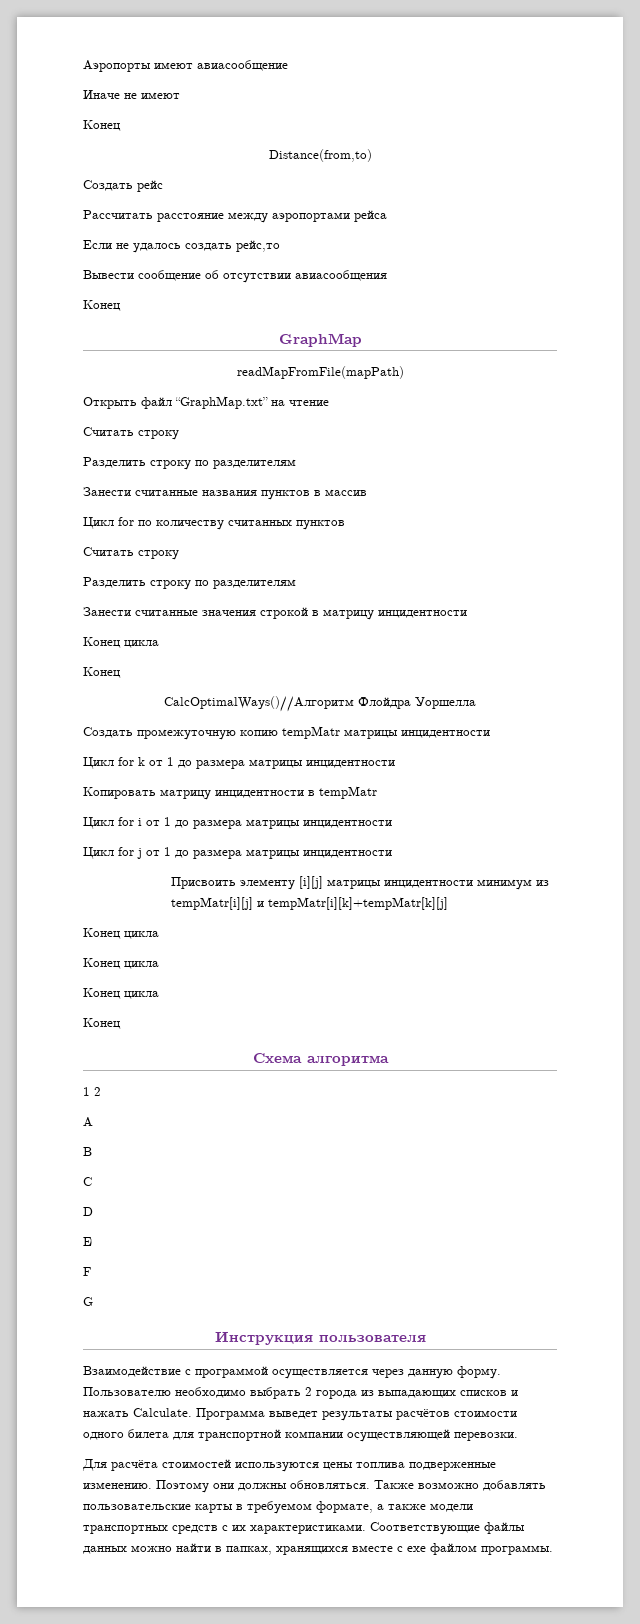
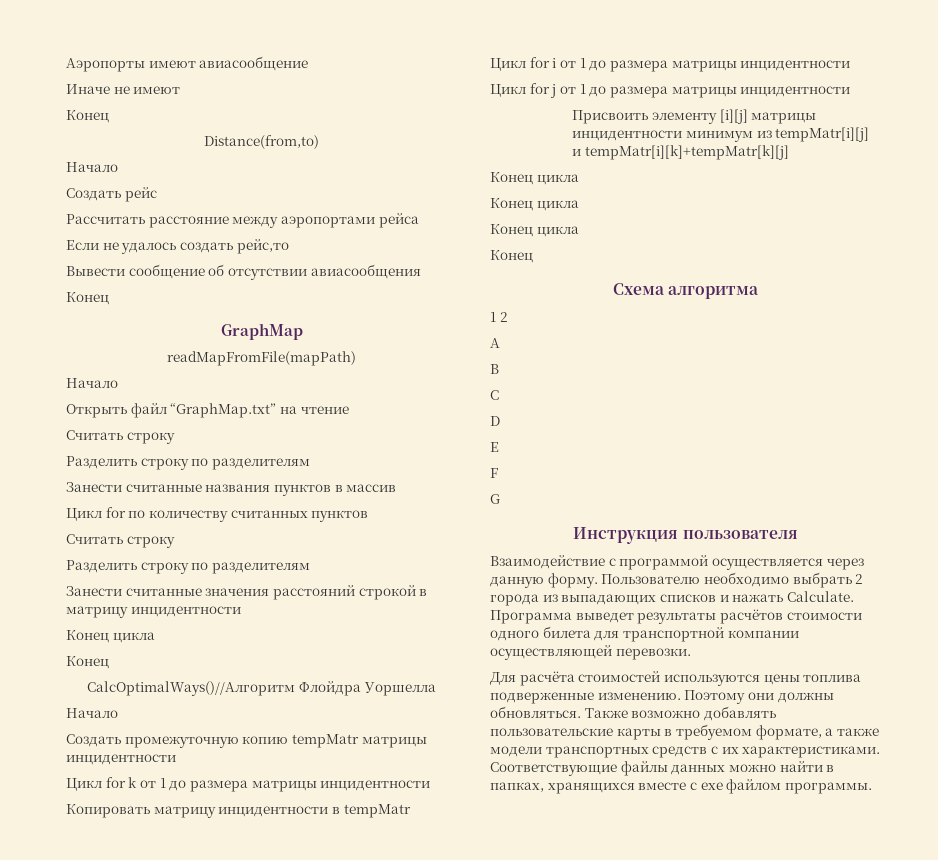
  Distance(from,to)
+ Начало
  readMapFromFile(mapPath)
+ Начало
- Занести считанные значения строкой в матрицу инцидентности
+ Занести считанные значения расстояний строкой в матрицу инцидентности
  CalcOptimalWays()//Алгоритм Флойдра Уоршелла
+ Начало

